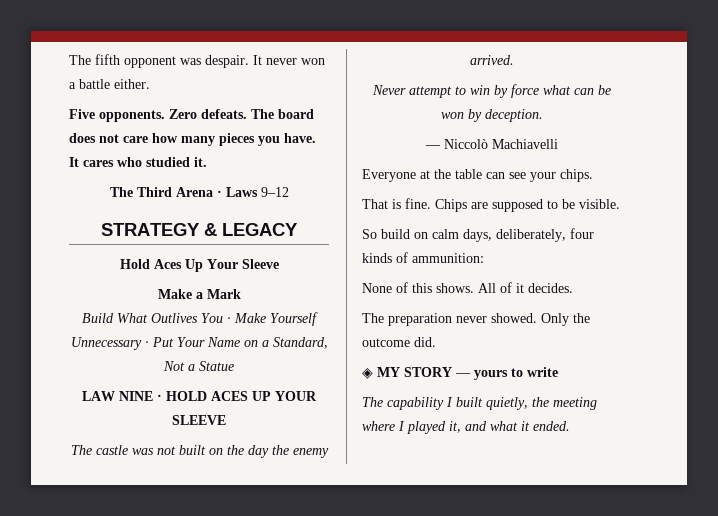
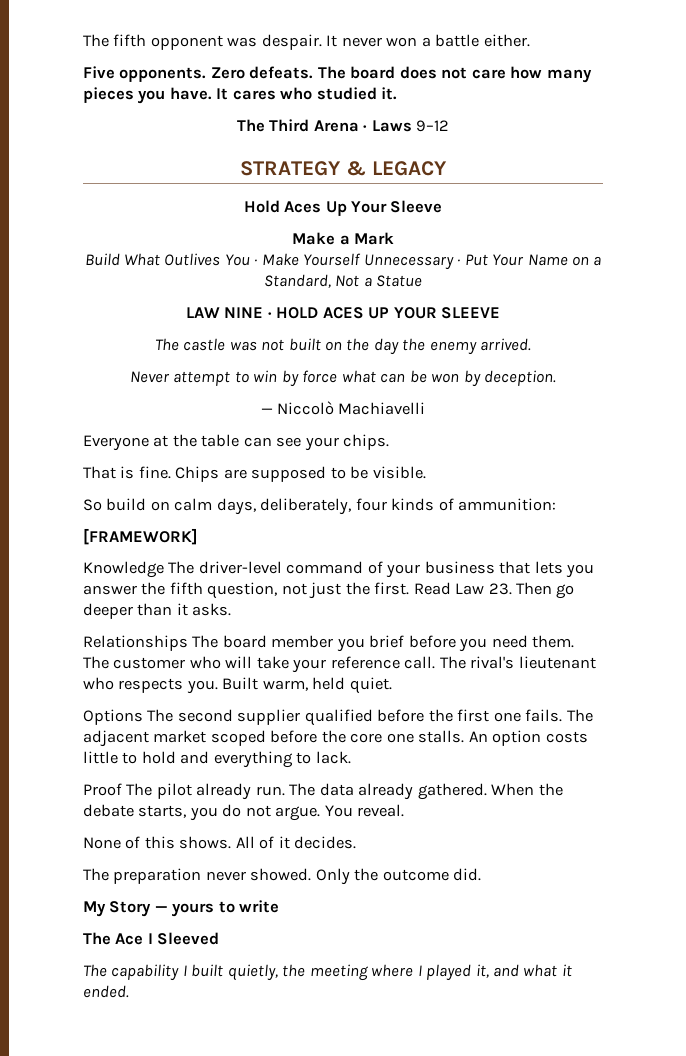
+ [FRAMEWORK]
+ Knowledge The driver-level command of your business that lets you answer the fifth question, not just the first. Read Law 23. Then go deeper than it asks.
+ Relationships The board member you brief before you need them. The customer who will take your reference call. The rival's lieutenant who respects you. Built warm, held quiet.
+ Options The second supplier qualified before the first one fails. The adjacent market scoped before the core one stalls. An option costs little to hold and everything to lack.
+ Proof The pilot already run. The data already gathered. When the debate starts, you do not argue. You reveal.
- ◈ MY STORY — yours to write
+ My Story — yours to write
+ The Ace I Sleeved

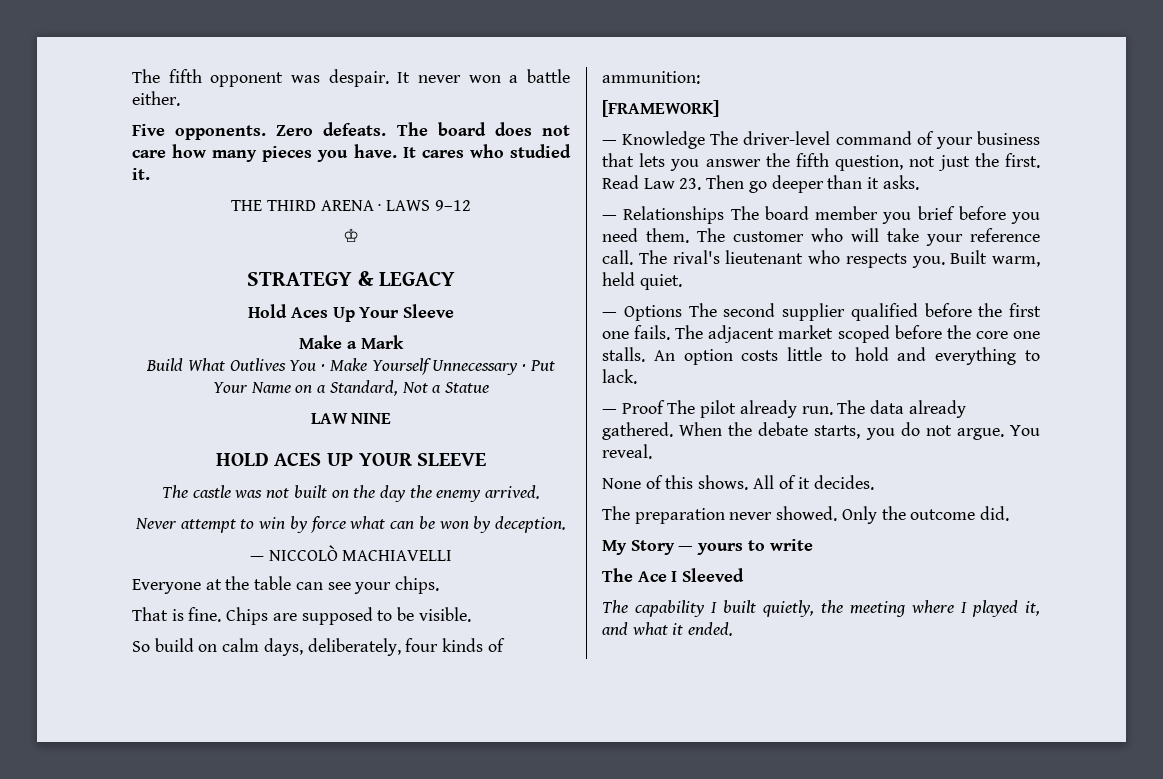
- The Third Arena · Laws 9–12
+ THE THIRD ARENA · LAWS 9–12
+ ♔
- LAW NINE · HOLD ACES UP YOUR SLEEVE
+ LAW NINE
+ HOLD ACES UP YOUR SLEEVE
- — Niccolò Machiavelli
+ — NICCOLÒ MACHIAVELLI
- Knowledge The driver-level command of your business that lets you answer the fifth question, not just the first.
+ — Knowledge The driver-level command of your business that lets you answer the fifth question, not just the first.
- Relationships The board member you brief before you need them.
+ — Relationships The board member you brief before you need them.
- Options The second supplier qualified before the first one fails.
+ — Options The second supplier qualified before the first one fails.
- Proof The pilot already run.
+ — Proof The pilot already run.

